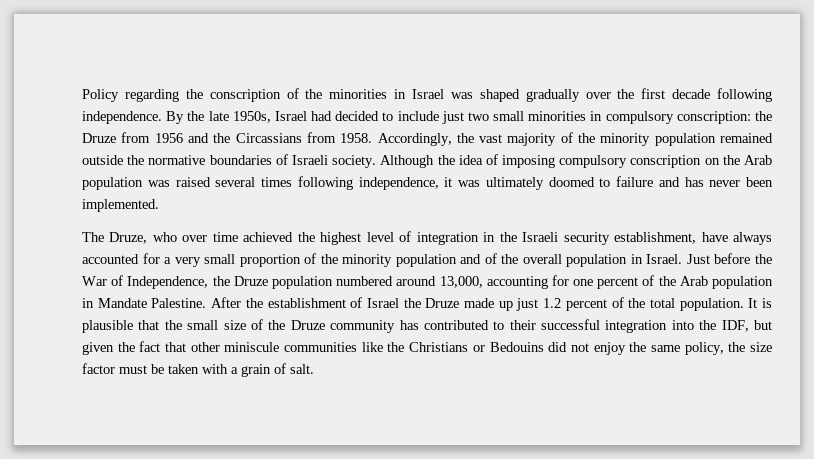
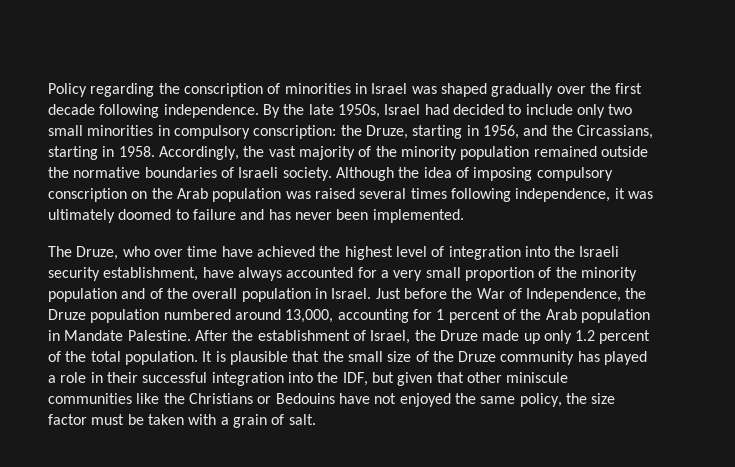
- Policy regarding the conscription of the minorities in Israel was shaped gradually over the first decade following independence.
+ Policy regarding the conscription of minorities in Israel was shaped gradually over the first decade following independence.
- By the late 1950s, Israel had decided to include just two small minorities in compulsory conscription: the Druze from 1956 and the Circassians from 1958.
+ By the late 1950s, Israel had decided to include only two small minorities in compulsory conscription: the Druze, starting in 1956, and the Circassians, starting in 1958.
- The Druze, who over time achieved the highest level of integration in the Israeli security establishment, have always accounted for a very small proportion of the minority population and of the overall population in Israel.
+ The Druze, who over time have achieved the highest level of integration into the Israeli security establishment, have always accounted for a very small proportion of the minority population and of the overall population in Israel.
- Just before the War of Independence, the Druze population numbered around 13,000, accounting for one percent of the Arab population in Mandate Palestine.
+ Just before the War of Independence, the Druze population numbered around 13,000, accounting for 1 percent of the Arab population in Mandate Palestine.
- After the establishment of Israel the Druze made up just 1.2 percent of the total population.
+ After the establishment of Israel, the Druze made up only 1.2 percent of the total population.
- It is plausible that the small size of the Druze community has contributed to their successful integration into the IDF, but given the fact that other miniscule communities like the Christians or Bedouins did not enjoy the same policy, the size factor must be taken with a grain of salt.
+ It is plausible that the small size of the Druze community has played a role in their successful integration into the IDF, but given that other miniscule communities like the Christians or Bedouins have not enjoyed the same policy, the size factor must be taken with a grain of salt.

